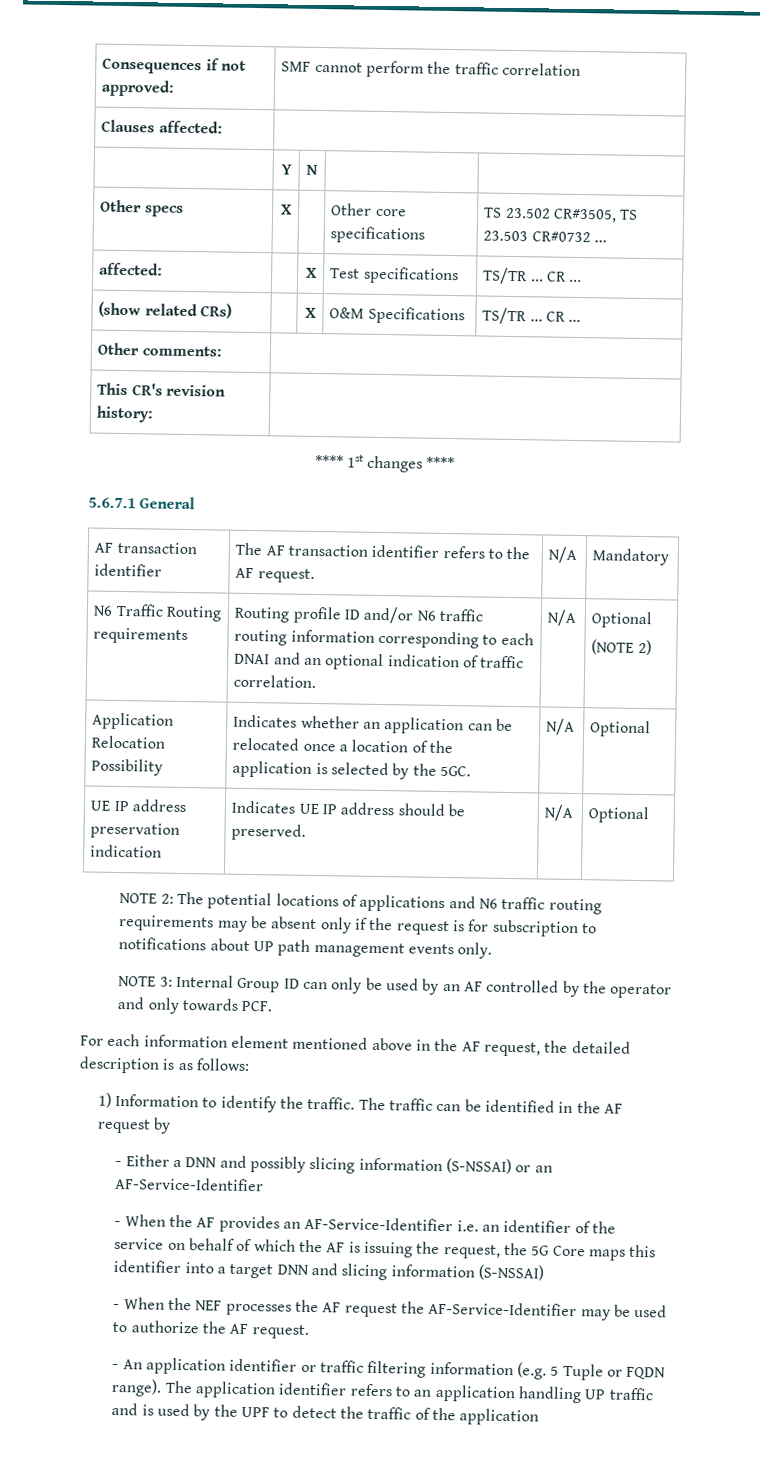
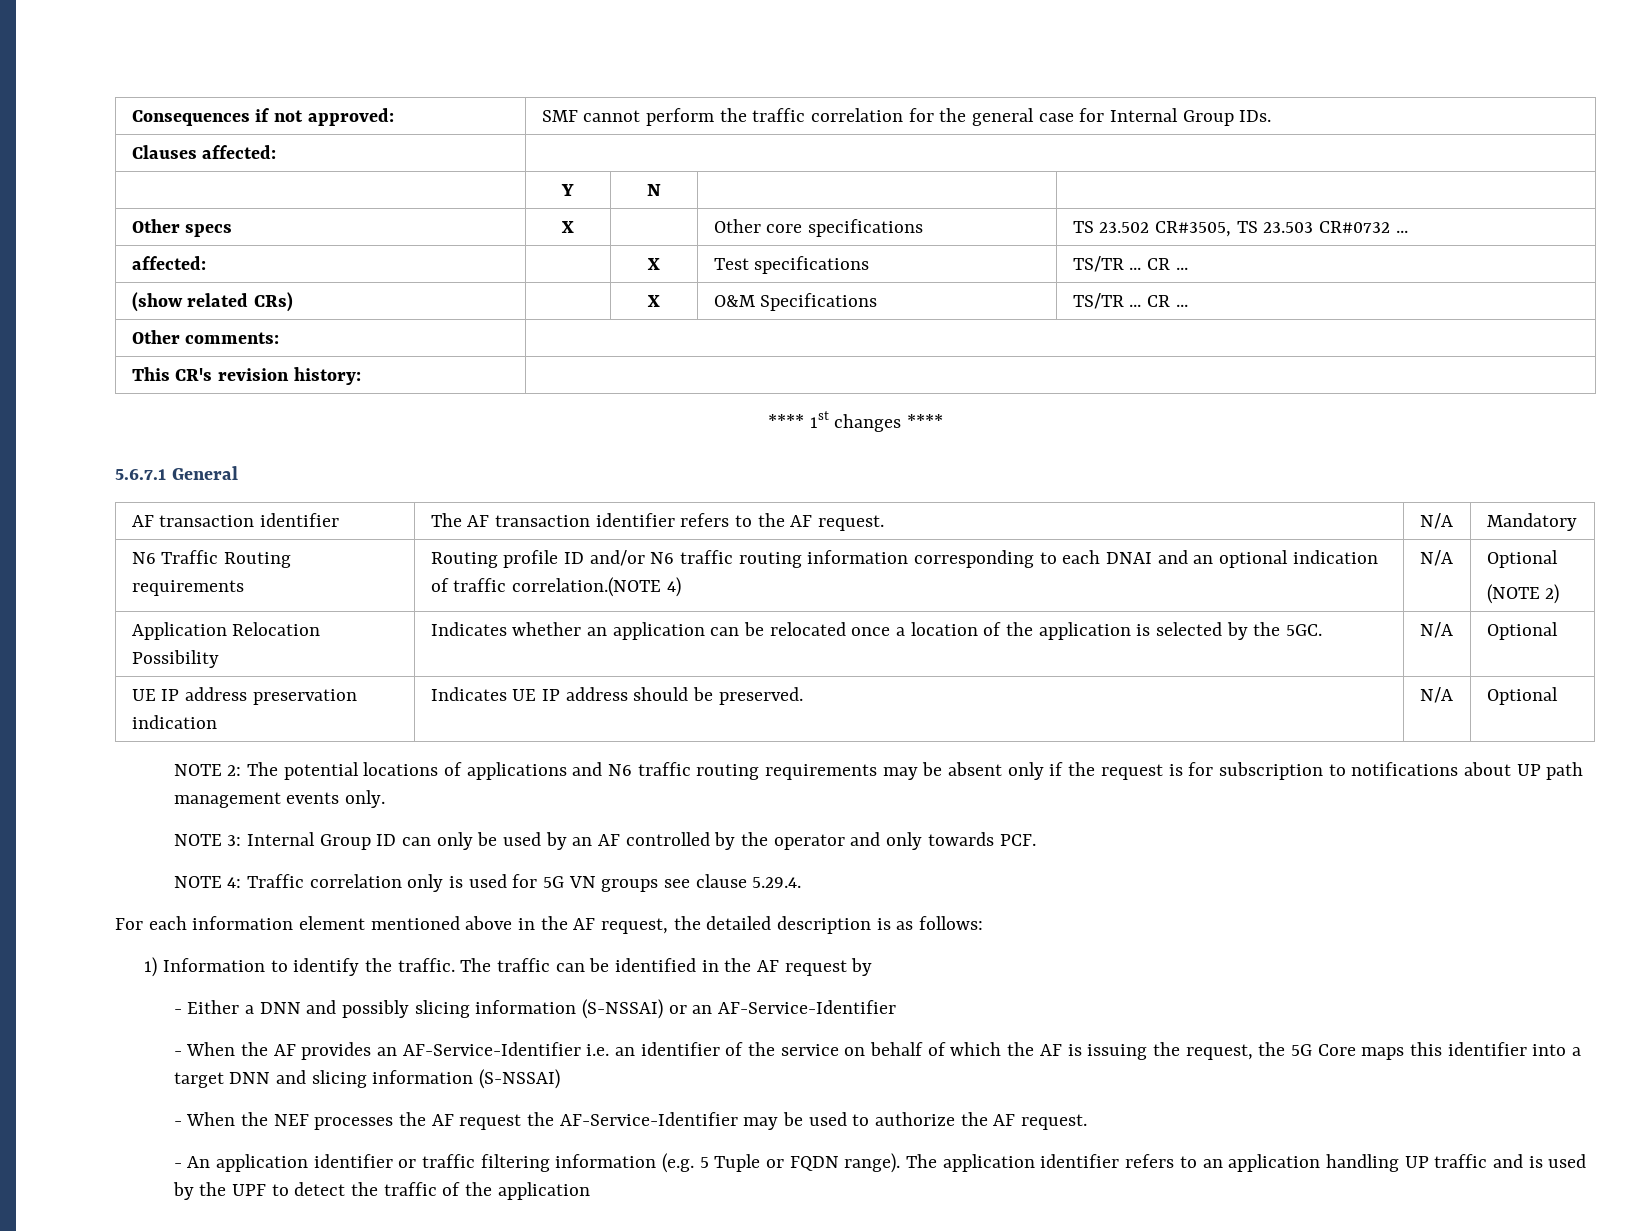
- Consequences if not approved: | SMF cannot perform the traffic correlation
+ Consequences if not approved: | SMF cannot perform the traffic correlation for the general case for Internal Group IDs.
- N6 Traffic Routing requirements | Routing profile ID and/or N6 traffic routing information corresponding to each DNAI and an optional indication of traffic correlation. | N/A | Optional
+ N6 Traffic Routing requirements | Routing profile ID and/or N6 traffic routing information corresponding to each DNAI and an optional indication of traffic correlation.(NOTE 4) | N/A | Optional
+ NOTE 4: Traffic correlation only is used for 5G VN groups see clause 5.29.4.

